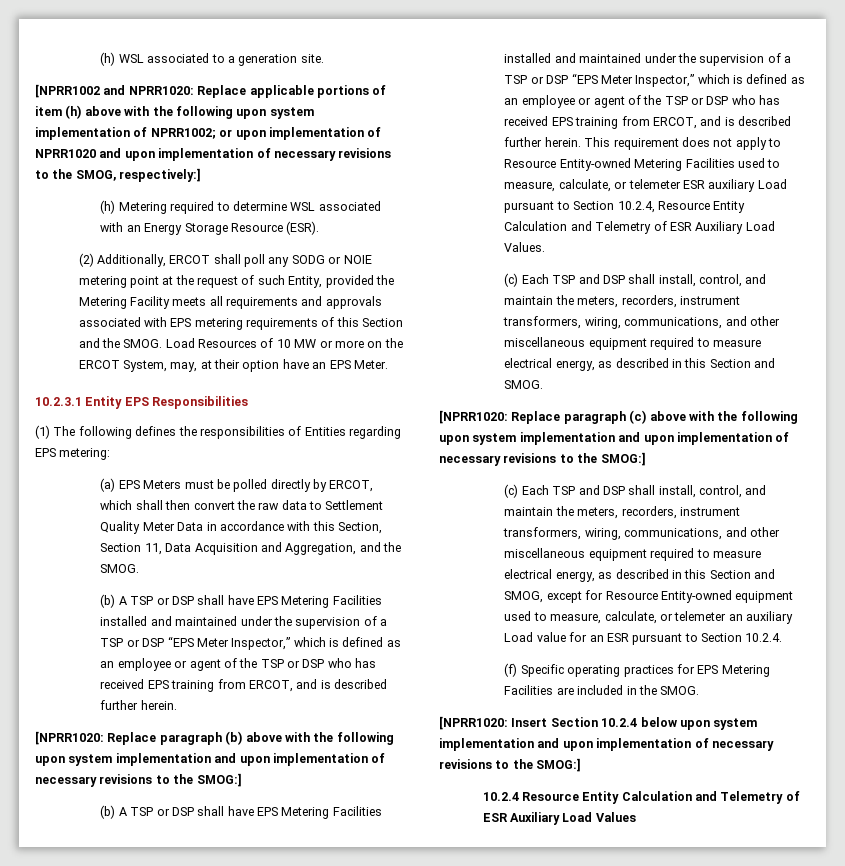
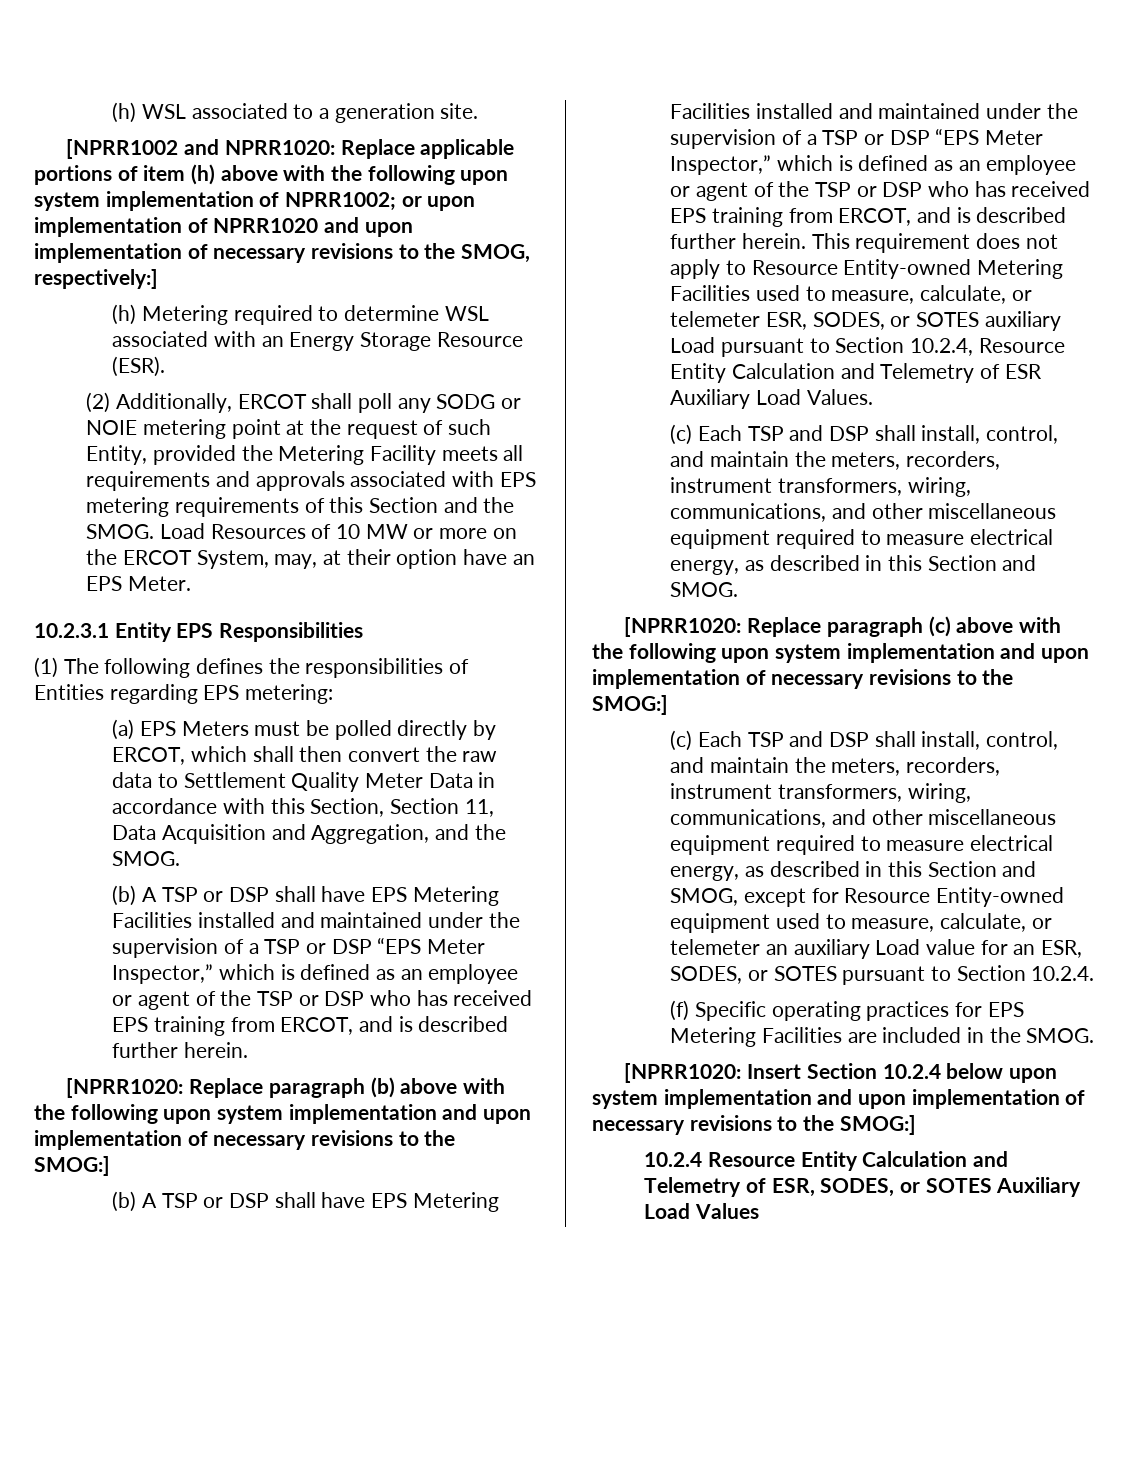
- This requirement does not apply to Resource Entity-owned Metering Facilities used to measure, calculate, or telemeter ESR auxiliary Load pursuant to Section 10.2.4, Resource Entity Calculation and Telemetry of ESR Auxiliary Load Values.
+ This requirement does not apply to Resource Entity-owned Metering Facilities used to measure, calculate, or telemeter ESR, SODES, or SOTES auxiliary Load pursuant to Section 10.2.4, Resource Entity Calculation and Telemetry of ESR Auxiliary Load Values.
- (c) Each TSP and DSP shall install, control, and maintain the meters, recorders, instrument transformers, wiring, communications, and other miscellaneous equipment required to measure electrical energy, as described in this Section and SMOG, except for Resource Entity-owned equipment used to measure, calculate, or telemeter an auxiliary Load value for an ESR pursuant to Section 10.2.4.
+ (c) Each TSP and DSP shall install, control, and maintain the meters, recorders, instrument transformers, wiring, communications, and other miscellaneous equipment required to measure electrical energy, as described in this Section and SMOG, except for Resource Entity-owned equipment used to measure, calculate, or telemeter an auxiliary Load value for an ESR, SODES, or SOTES pursuant to Section 10.2.4.
- 10.2.4 Resource Entity Calculation and Telemetry of ESR Auxiliary Load Values
+ 10.2.4 Resource Entity Calculation and Telemetry of ESR, SODES, or SOTES Auxiliary Load Values

